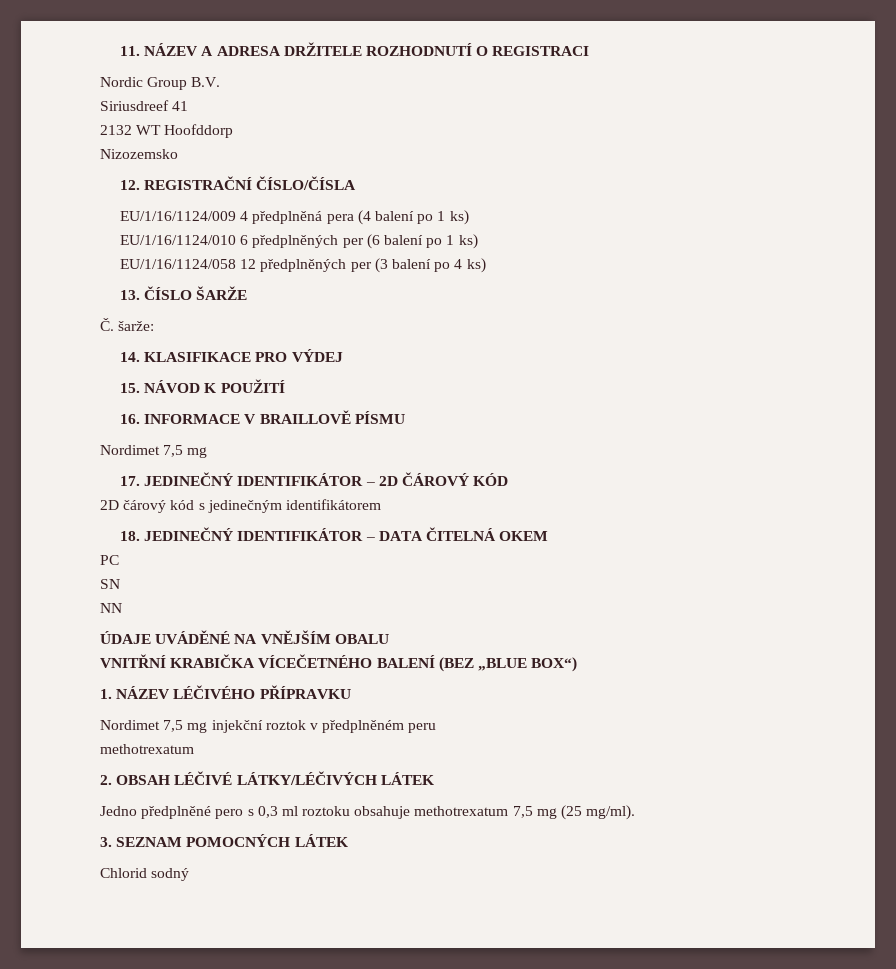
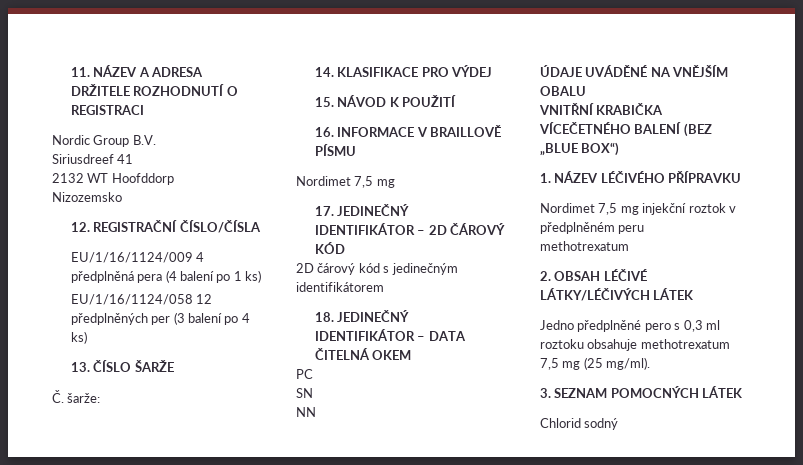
- EU/1/16/1124/010 6 předplněných per (6 balení po 1 ks)

